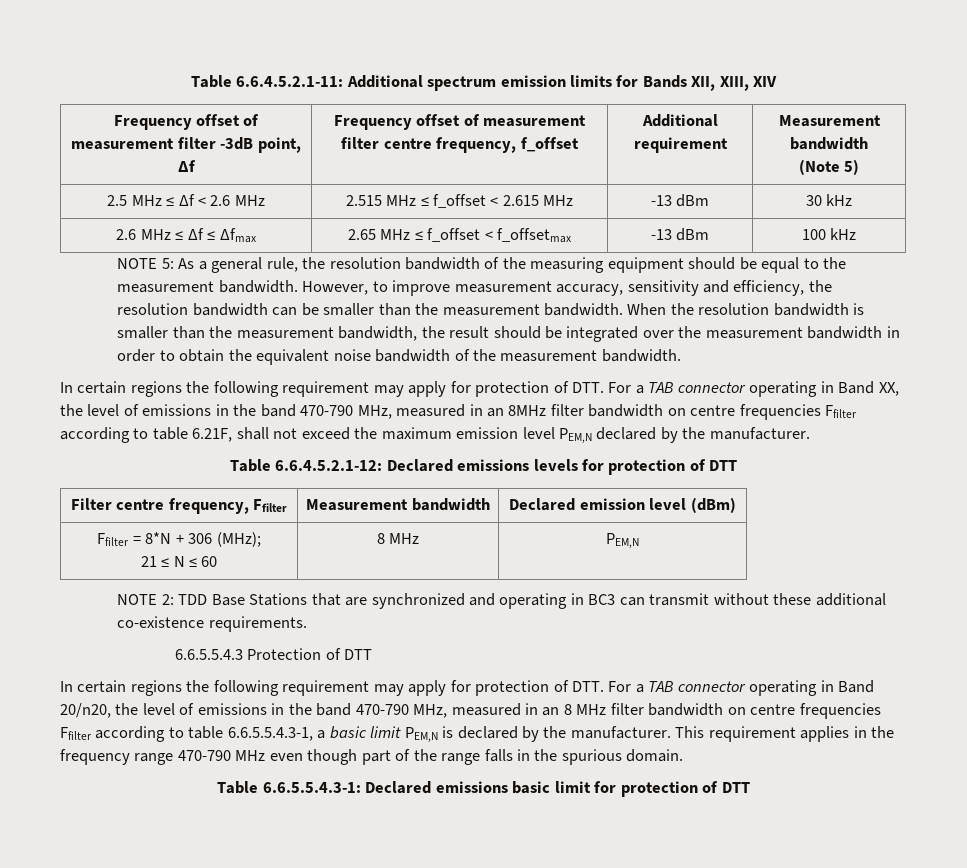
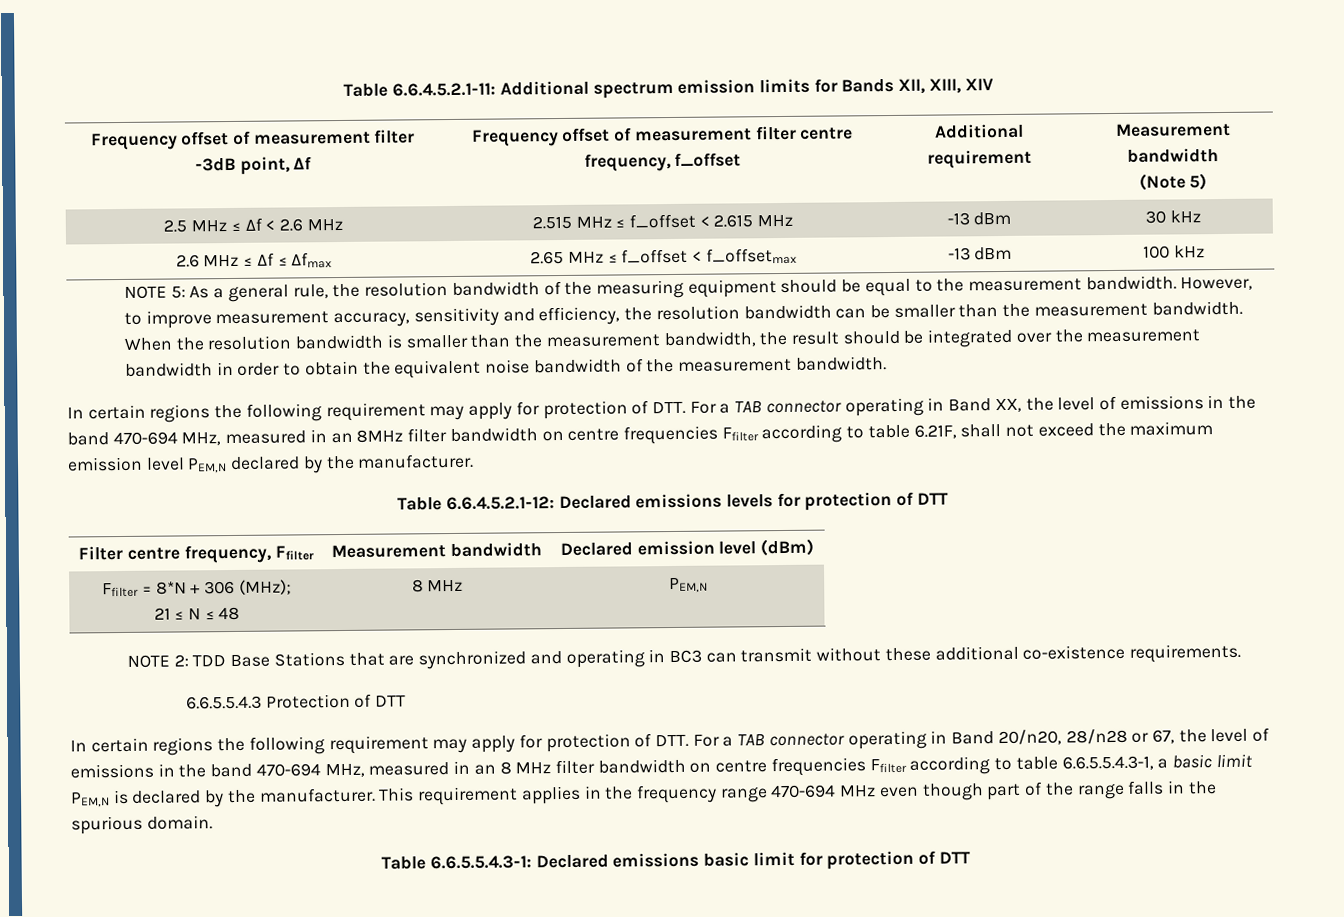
- In certain regions the following requirement may apply for protection of DTT. For a TAB connector operating in Band XX, the level of emissions in the band 470-790 MHz, measured in an 8MHz filter bandwidth on centre frequencies Ffilter according to table 6.21F, shall not exceed the maximum emission level PEM,N declared by the manufacturer.
+ In certain regions the following requirement may apply for protection of DTT. For a TAB connector operating in Band XX, the level of emissions in the band 470-694 MHz, measured in an 8MHz filter bandwidth on centre frequencies Ffilter according to table 6.21F, shall not exceed the maximum emission level PEM,N declared by the manufacturer.
  Ffilter = 8*N + 306 (MHz);
- 21 ≤ N ≤ 60 | 8 MHz | PEM,N
+ 21 ≤ N ≤ 48 | 8 MHz | PEM,N
- In certain regions the following requirement may apply for protection of DTT. For a TAB connector operating in Band 20/n20, the level of emissions in the band 470-790 MHz, measured in an 8 MHz filter bandwidth on centre frequencies Ffilter according to table 6.6.5.5.4.3-1, a basic limit PEM,N is declared by the manufacturer.
+ In certain regions the following requirement may apply for protection of DTT. For a TAB connector operating in Band 20/n20, 28/n28 or 67, the level of emissions in the band 470-694 MHz, measured in an 8 MHz filter bandwidth on centre frequencies Ffilter according to table 6.6.5.5.4.3-1, a basic limit PEM,N is declared by the manufacturer.
- This requirement applies in the frequency range 470-790 MHz even though part of the range falls in the spurious domain.
+ This requirement applies in the frequency range 470-694 MHz even though part of the range falls in the spurious domain.

